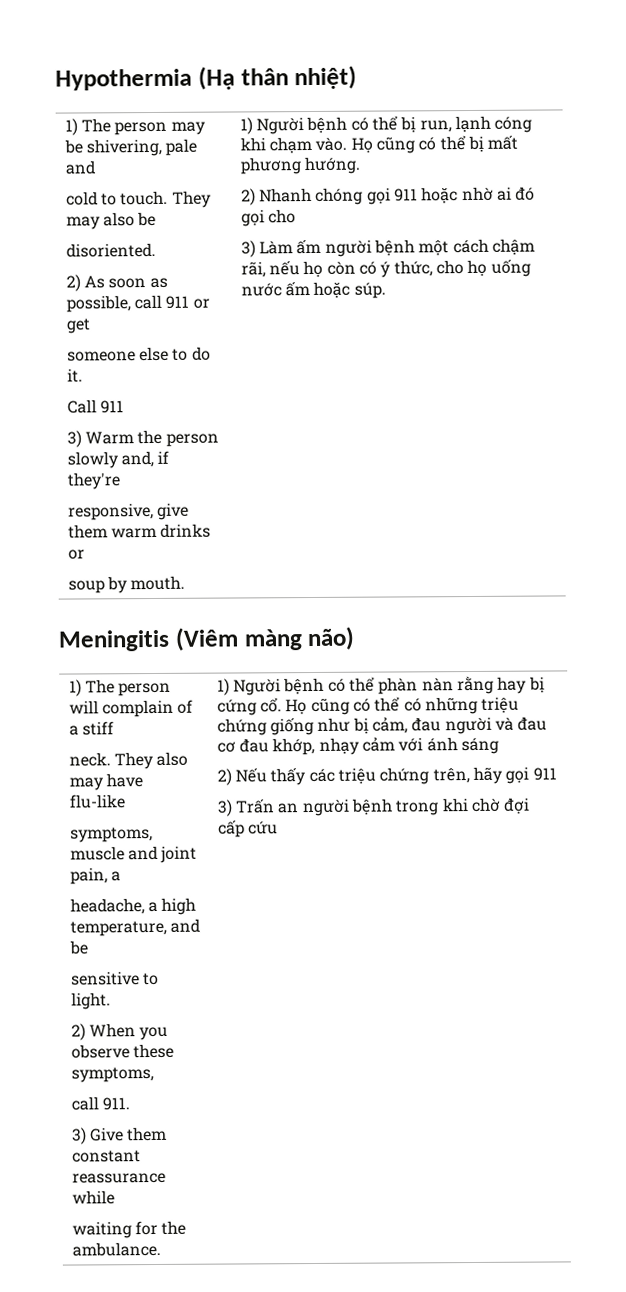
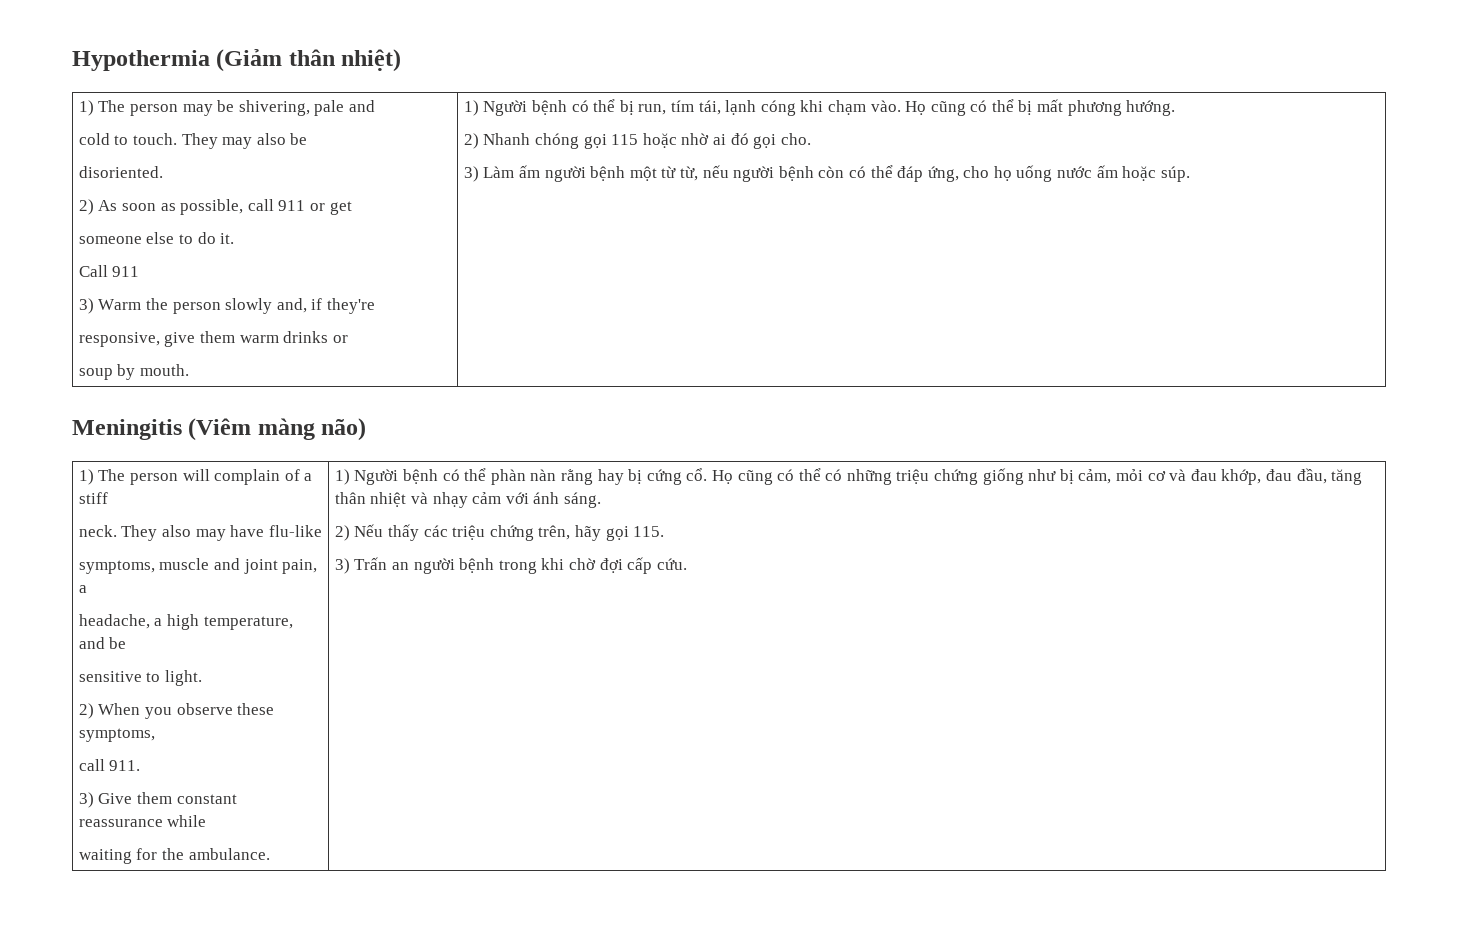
- Hypothermia (Hạ thân nhiệt)
+ Hypothermia (Giảm thân nhiệt)
- 1) Người bệnh có thể bị run, lạnh cóng khi chạm vào.
+ 1) Người bệnh có thể bị run, tím tái, lạnh cóng khi chạm vào.
- 2) Nhanh chóng gọi 911 hoặc nhờ ai đó gọi cho
+ 2) Nhanh chóng gọi 115 hoặc nhờ ai đó gọi cho.
- 3) Làm ấm người bệnh một cách chậm rãi, nếu họ còn có ý thức, cho họ uống nước ấm hoặc súp.
+ 3) Làm ấm người bệnh một từ từ, nếu người bệnh còn có thể đáp ứng, cho họ uống nước ấm hoặc súp.
- Họ cũng có thể có những triệu chứng giống như bị cảm, đau người và đau cơ đau khớp, nhạy cảm với ánh sáng
+ Họ cũng có thể có những triệu chứng giống như bị cảm, mỏi cơ và đau khớp, đau đầu, tăng thân nhiệt và nhạy cảm với ánh sáng.
- 2) Nếu thấy các triệu chứng trên, hãy gọi 911
+ 2) Nếu thấy các triệu chứng trên, hãy gọi 115.
- 3) Trấn an người bệnh trong khi chờ đợi cấp cứu
+ 3) Trấn an người bệnh trong khi chờ đợi cấp cứu.

